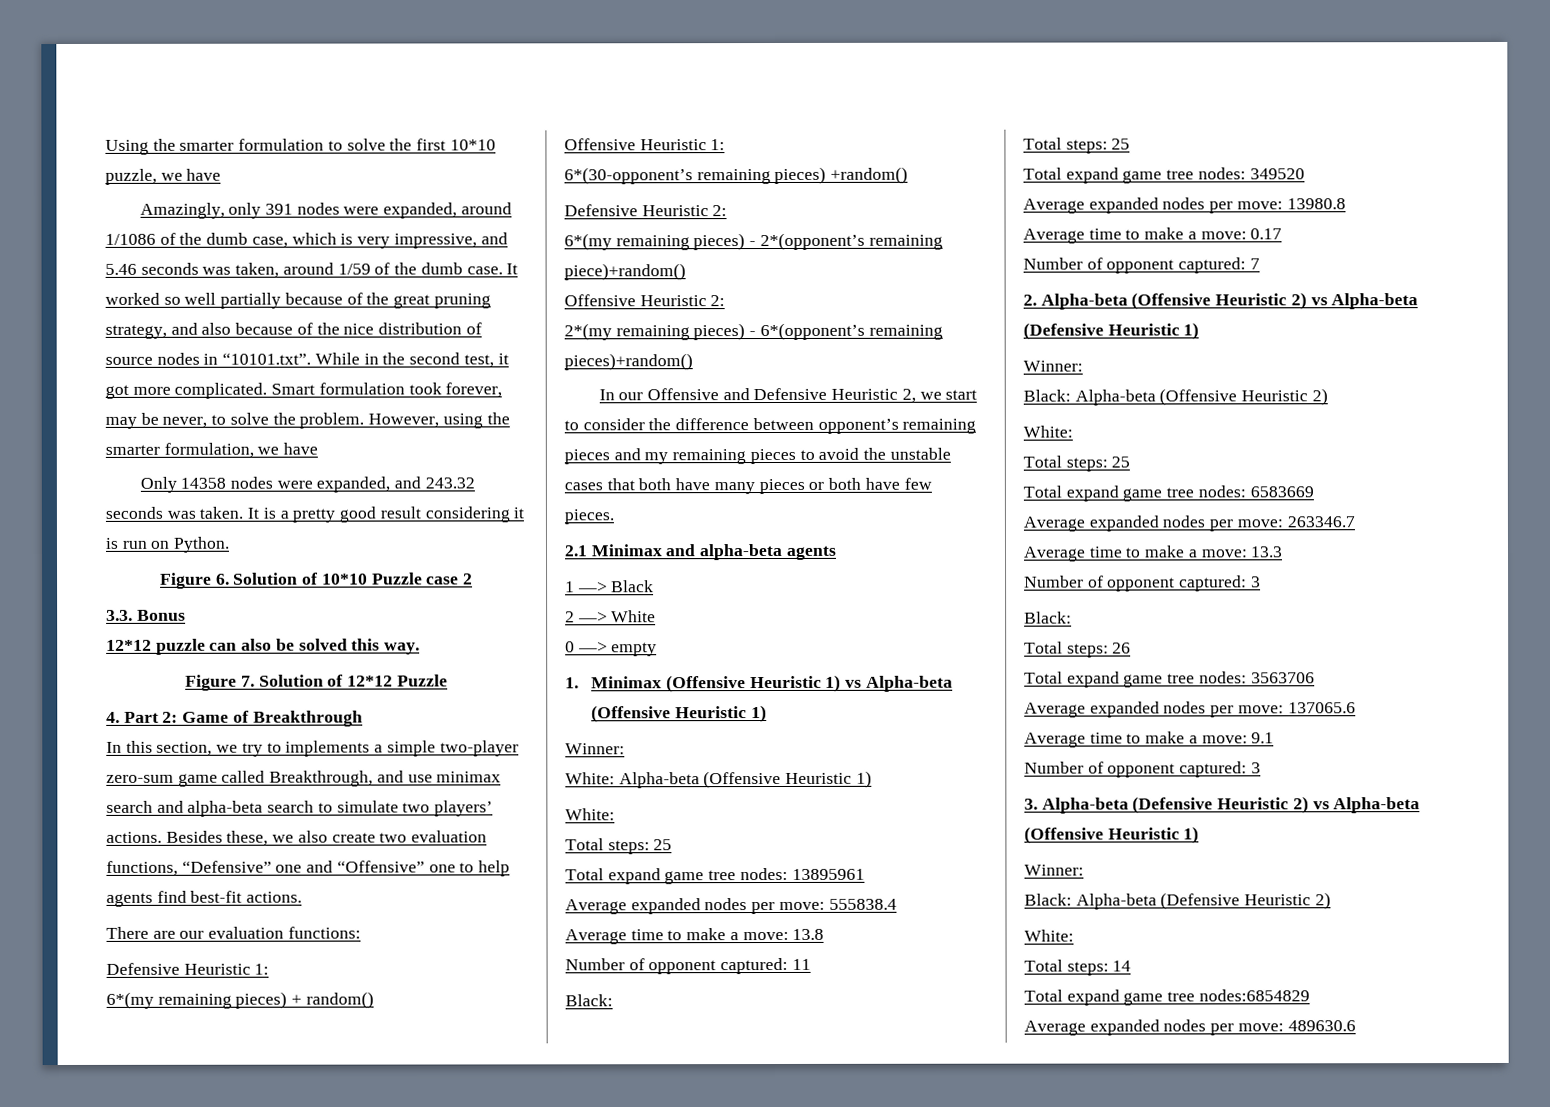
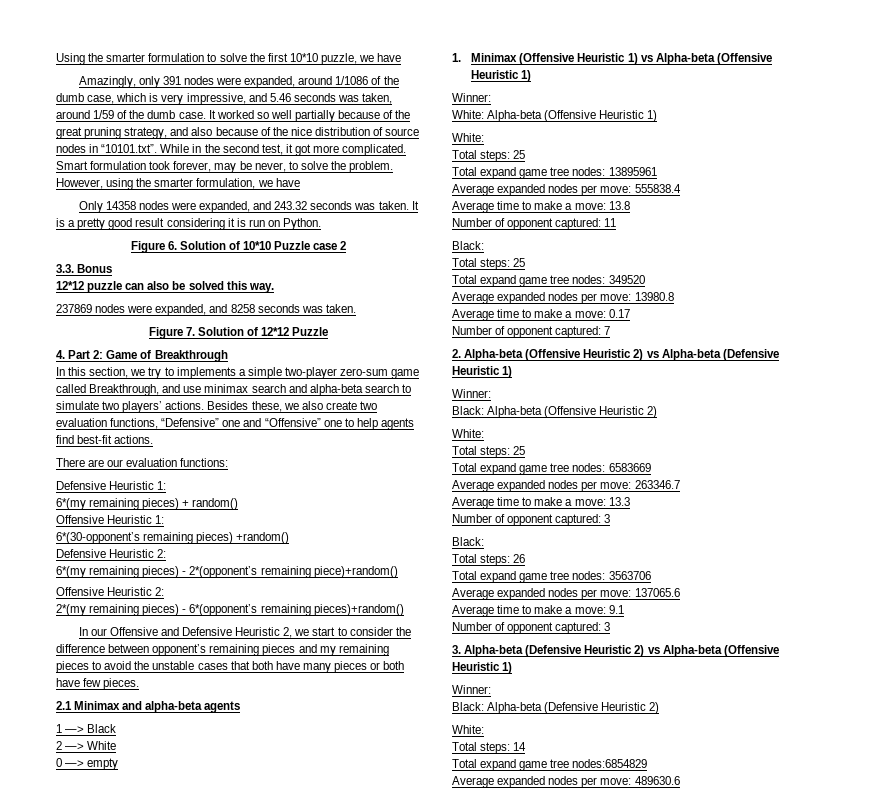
+ 237869 nodes were expanded, and 8258 seconds was taken.

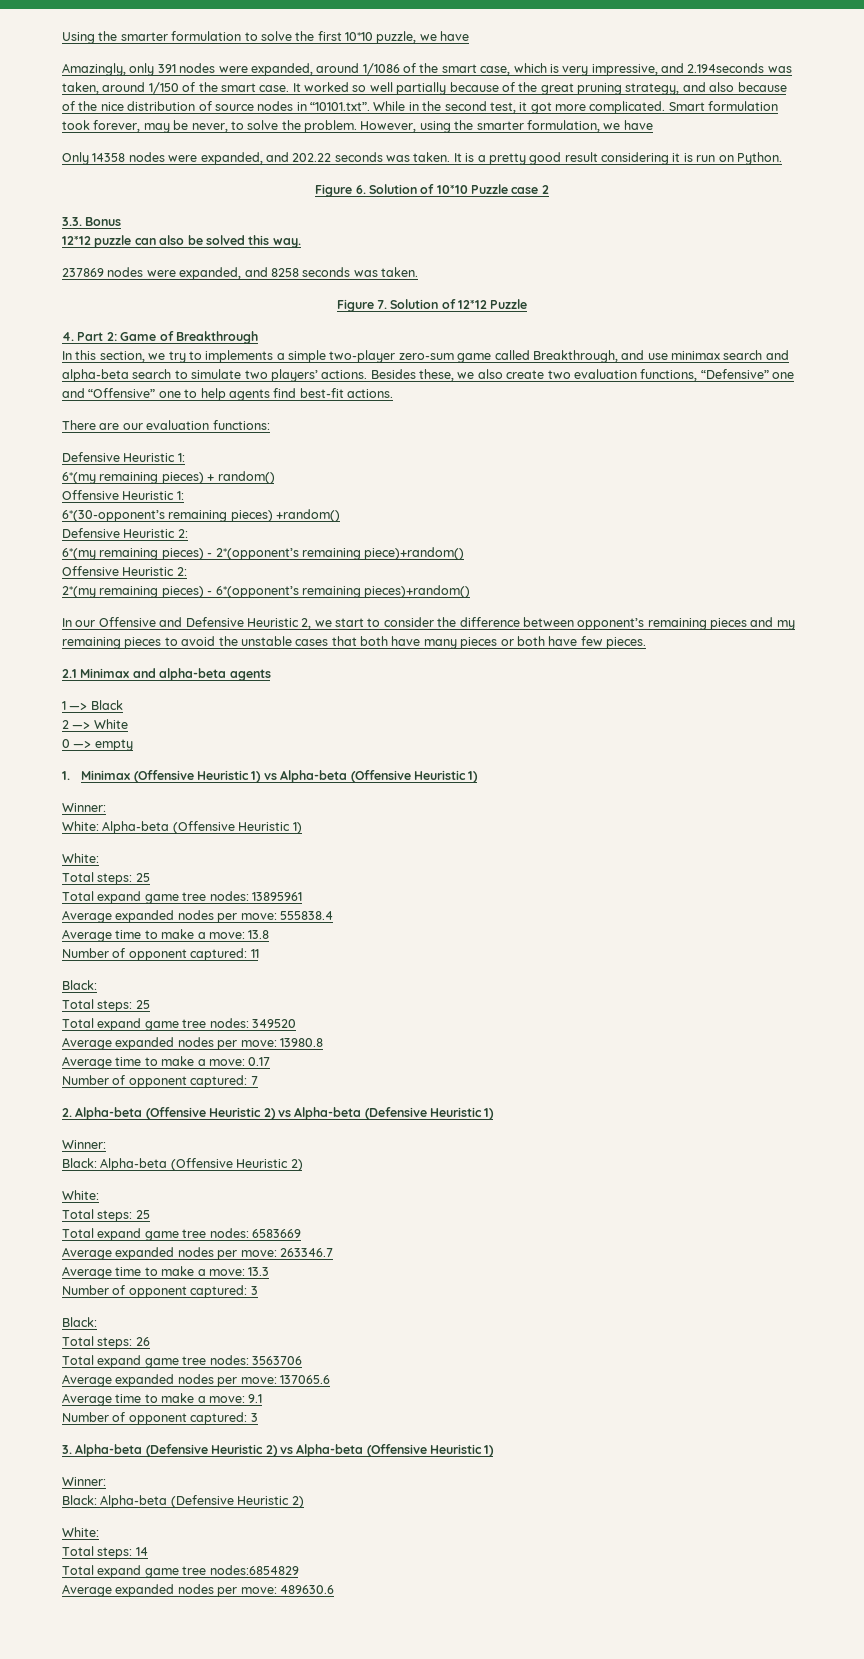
- Amazingly, only 391 nodes were expanded, around 1/1086 of the dumb case, which is very impressive, and 5.46 seconds was taken, around 1/59 of the dumb case.
+ Amazingly, only 391 nodes were expanded, around 1/1086 of the smart case, which is very impressive, and 2.194seconds was taken, around 1/150 of the smart case.
- Only 14358 nodes were expanded, and 243.32 seconds was taken.
+ Only 14358 nodes were expanded, and 202.22 seconds was taken.

